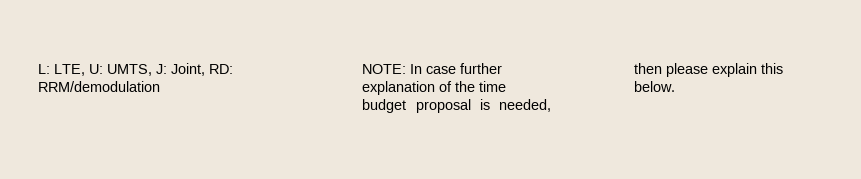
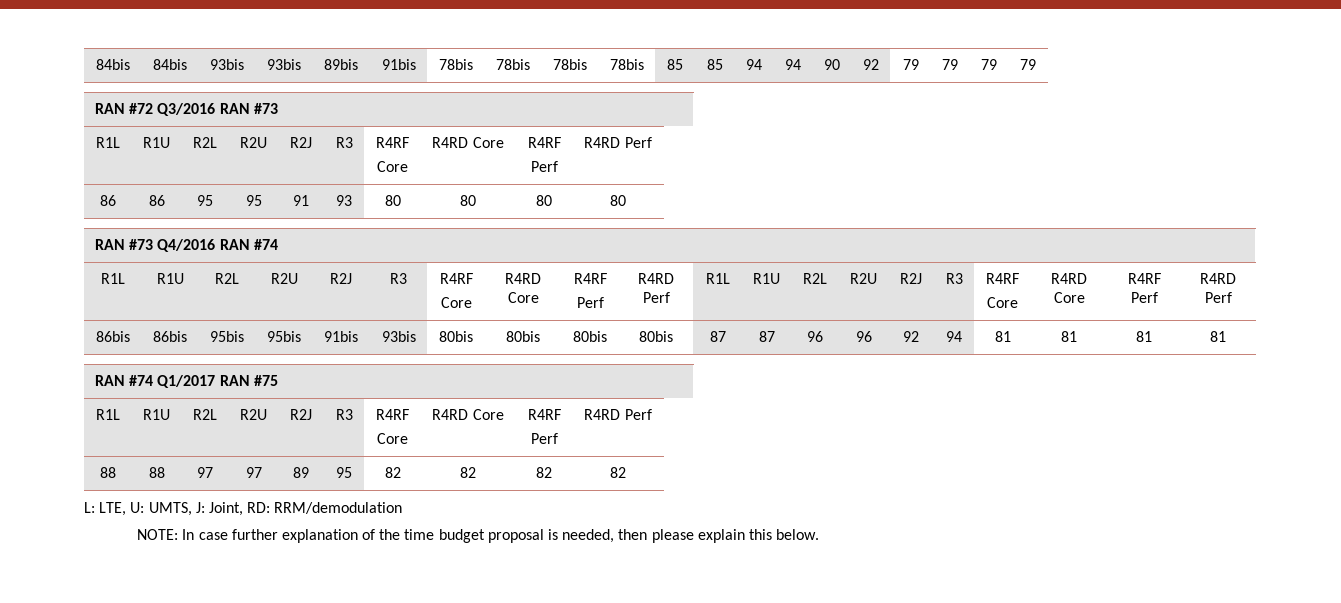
+ 84bis | 84bis | 93bis | 93bis | 89bis | 91bis | 78bis | 78bis | 78bis | 78bis | 85 | 85 | 94 | 94 | 90 | 92 | 79 | 79 | 79 | 79
+ RAN #72 Q3/2016 RAN #73
+ R1L | R1U | R2L | R2U | R2J | R3 | R4RF
+ Core | R4RD Core | R4RF
+ Perf | R4RD Perf
+ 86 | 86 | 95 | 95 | 91 | 93 | 80 | 80 | 80 | 80
+ RAN #73 Q4/2016 RAN #74
+ R1L | R1U | R2L | R2U | R2J | R3 | R4RF
+ Core | R4RD Core | R4RF
+ Perf | R4RD Perf | R1L | R1U | R2L | R2U | R2J | R3 | R4RF
+ Core | R4RD Core | R4RF Perf | R4RD Perf
+ 86bis | 86bis | 95bis | 95bis | 91bis | 93bis | 80bis | 80bis | 80bis | 80bis | 87 | 87 | 96 | 96 | 92 | 94 | 81 | 81 | 81 | 81
+ RAN #74 Q1/2017 RAN #75
+ R1L | R1U | R2L | R2U | R2J | R3 | R4RF
+ Core | R4RD Core | R4RF
+ Perf | R4RD Perf
+ 88 | 88 | 97 | 97 | 89 | 95 | 82 | 82 | 82 | 82

